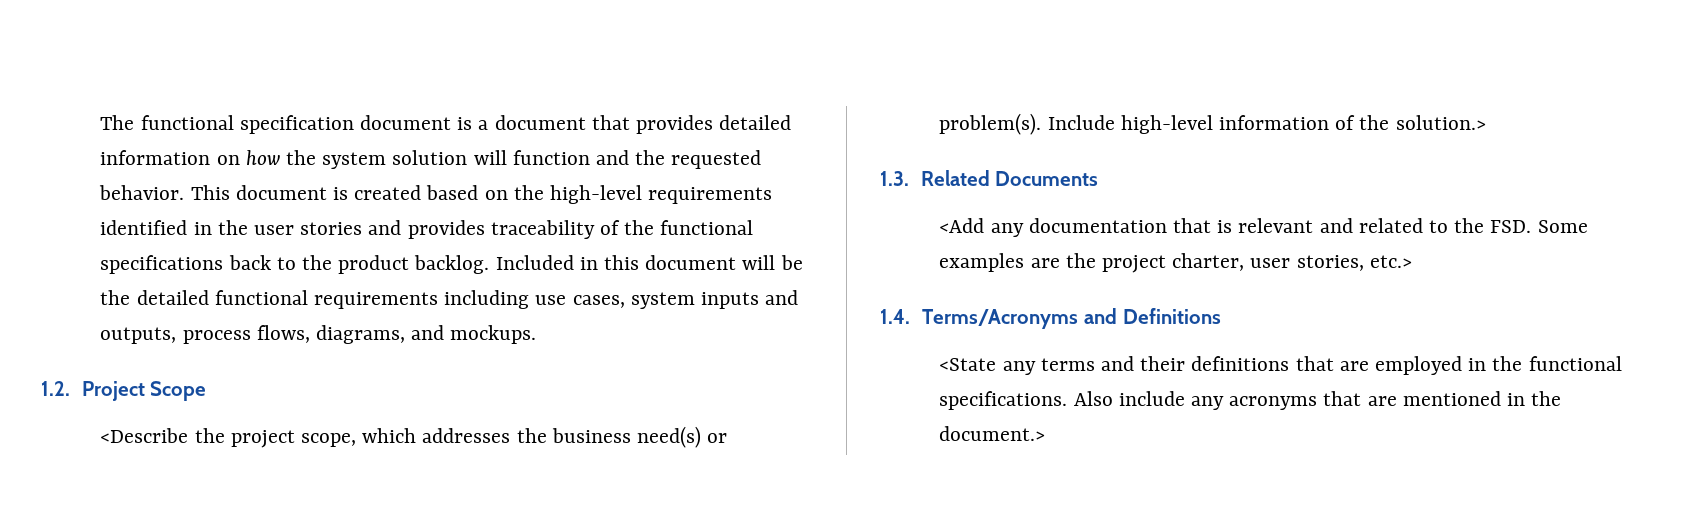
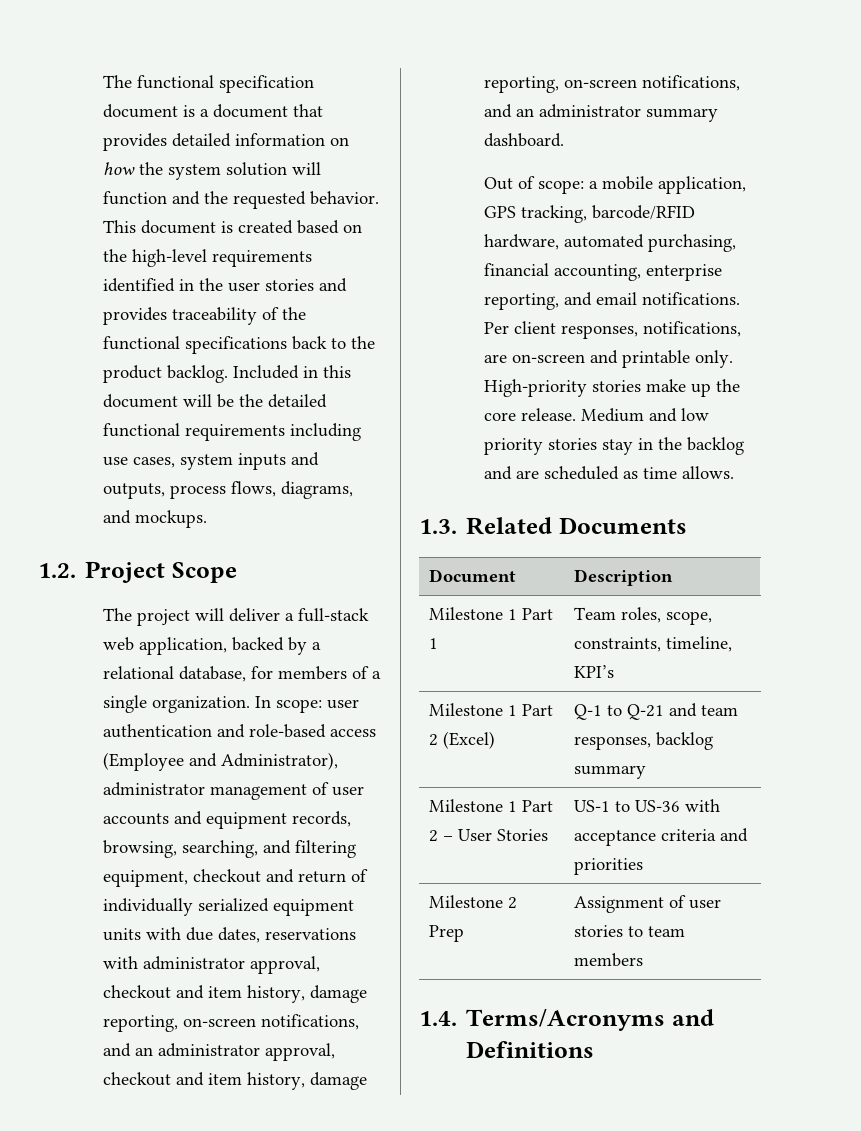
- <Describe the project scope, which addresses the business need(s) or problem(s). Include high-level information of the solution.>
+ The project will deliver a full-stack web application, backed by a relational database, for members of a single organization. In scope: user authentication and role-based access (Employee and Administrator), administrator management of user accounts and equipment records, browsing, searching, and filtering equipment, checkout and return of individually serialized equipment units with due dates, reservations with administrator approval, checkout and item history, damage reporting, on-screen notifications, and an administrator approval, checkout and item history, damage reporting, on-screen notifications, and an administrator summary dashboard.
+ Out of scope: a mobile application, GPS tracking, barcode/RFID hardware, automated purchasing, financial accounting, enterprise reporting, and email notifications. Per client responses, notifications, are on-screen and printable only. High-priority stories make up the core release. Medium and low priority stories stay in the backlog and are scheduled as time allows.
  1.3. Related Documents
- <Add any documentation that is relevant and related to the FSD. Some examples are the project charter, user stories, etc.>
+ Document | Description
+ Milestone 1 Part 1 | Team roles, scope, constraints, timeline, KPI’s
+ Milestone 1 Part 2 (Excel) | Q-1 to Q-21 and team responses, backlog summary
+ Milestone 1 Part 2 – User Stories | US-1 to US-36 with acceptance criteria and priorities
+ Milestone 2 Prep | Assignment of user stories to team members
  1.4. Terms/Acronyms and Definitions
- <State any terms and their definitions that are employed in the functional specifications. Also include any acronyms that are mentioned in the document.>

